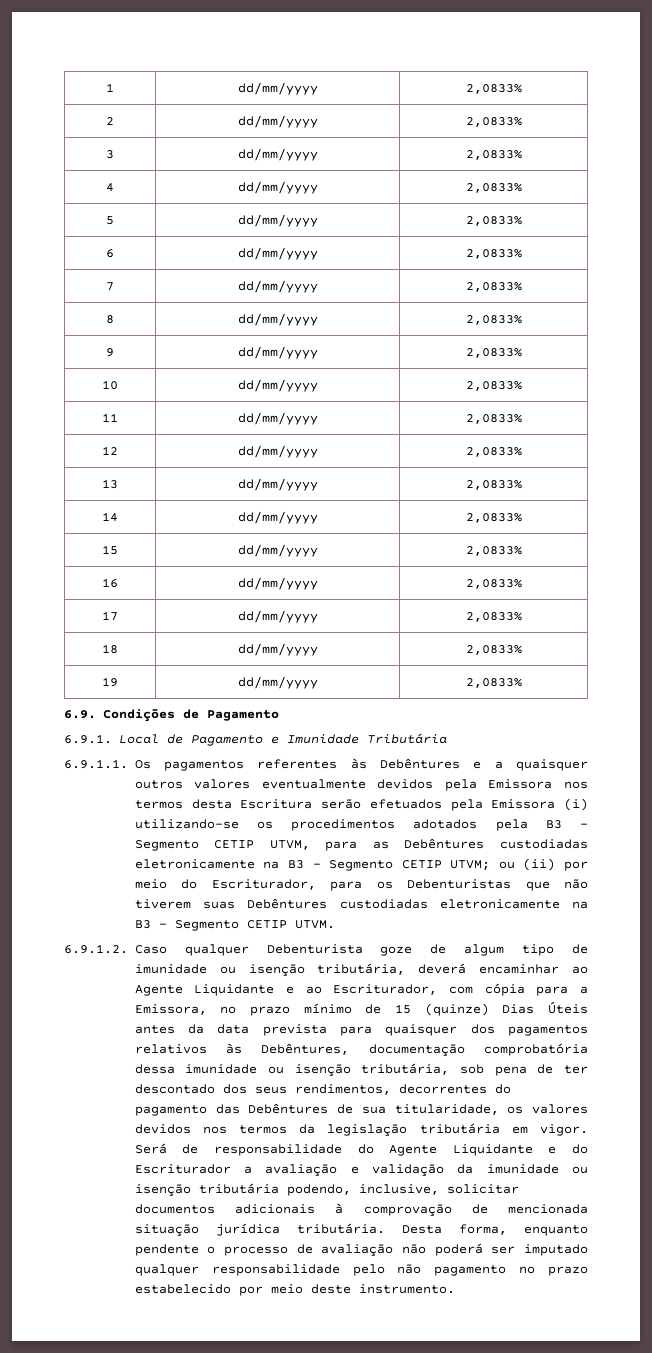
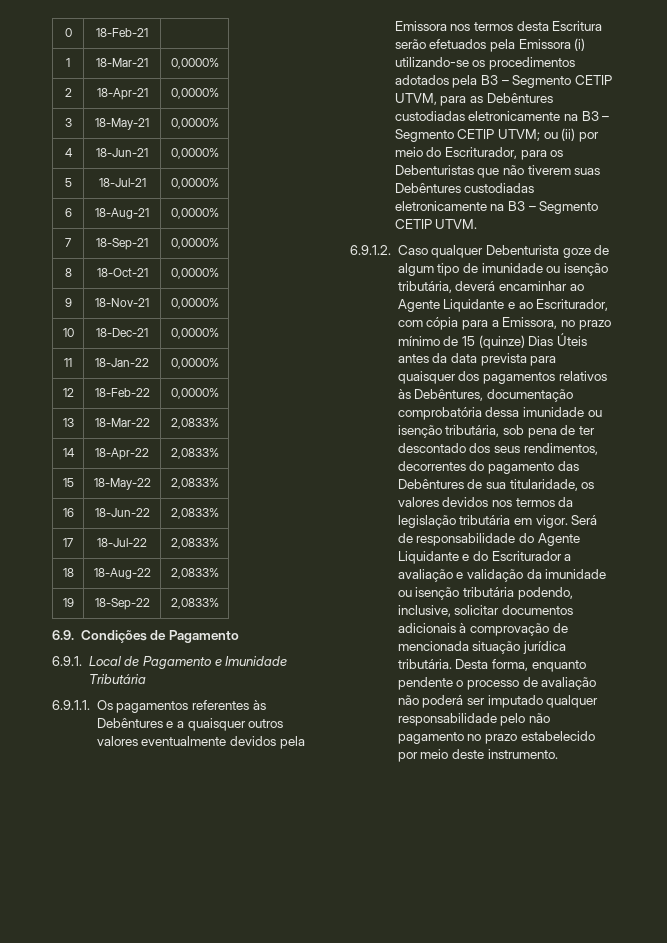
+ 0 | 18-Feb-21 |
- 1 | dd/mm/yyyy | 2,0833%
+ 1 | 18-Mar-21 | 0,0000%
- 2 | dd/mm/yyyy | 2,0833%
+ 2 | 18-Apr-21 | 0,0000%
- 3 | dd/mm/yyyy | 2,0833%
+ 3 | 18-May-21 | 0,0000%
- 4 | dd/mm/yyyy | 2,0833%
+ 4 | 18-Jun-21 | 0,0000%
- 5 | dd/mm/yyyy | 2,0833%
+ 5 | 18-Jul-21 | 0,0000%
- 6 | dd/mm/yyyy | 2,0833%
+ 6 | 18-Aug-21 | 0,0000%
- 7 | dd/mm/yyyy | 2,0833%
+ 7 | 18-Sep-21 | 0,0000%
- 8 | dd/mm/yyyy | 2,0833%
+ 8 | 18-Oct-21 | 0,0000%
- 9 | dd/mm/yyyy | 2,0833%
+ 9 | 18-Nov-21 | 0,0000%
- 10 | dd/mm/yyyy | 2,0833%
+ 10 | 18-Dec-21 | 0,0000%
- 11 | dd/mm/yyyy | 2,0833%
+ 11 | 18-Jan-22 | 0,0000%
- 12 | dd/mm/yyyy | 2,0833%
+ 12 | 18-Feb-22 | 0,0000%
- 13 | dd/mm/yyyy | 2,0833%
+ 13 | 18-Mar-22 | 2,0833%
- 14 | dd/mm/yyyy | 2,0833%
+ 14 | 18-Apr-22 | 2,0833%
- 15 | dd/mm/yyyy | 2,0833%
+ 15 | 18-May-22 | 2,0833%
- 16 | dd/mm/yyyy | 2,0833%
+ 16 | 18-Jun-22 | 2,0833%
- 17 | dd/mm/yyyy | 2,0833%
+ 17 | 18-Jul-22 | 2,0833%
- 18 | dd/mm/yyyy | 2,0833%
+ 18 | 18-Aug-22 | 2,0833%
- 19 | dd/mm/yyyy | 2,0833%
+ 19 | 18-Sep-22 | 2,0833%

